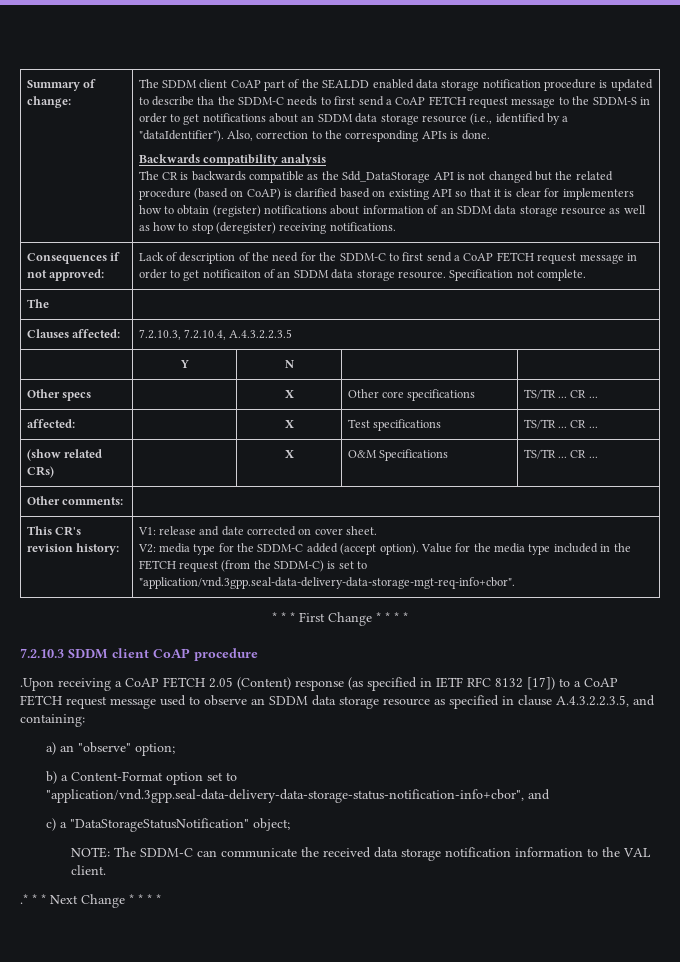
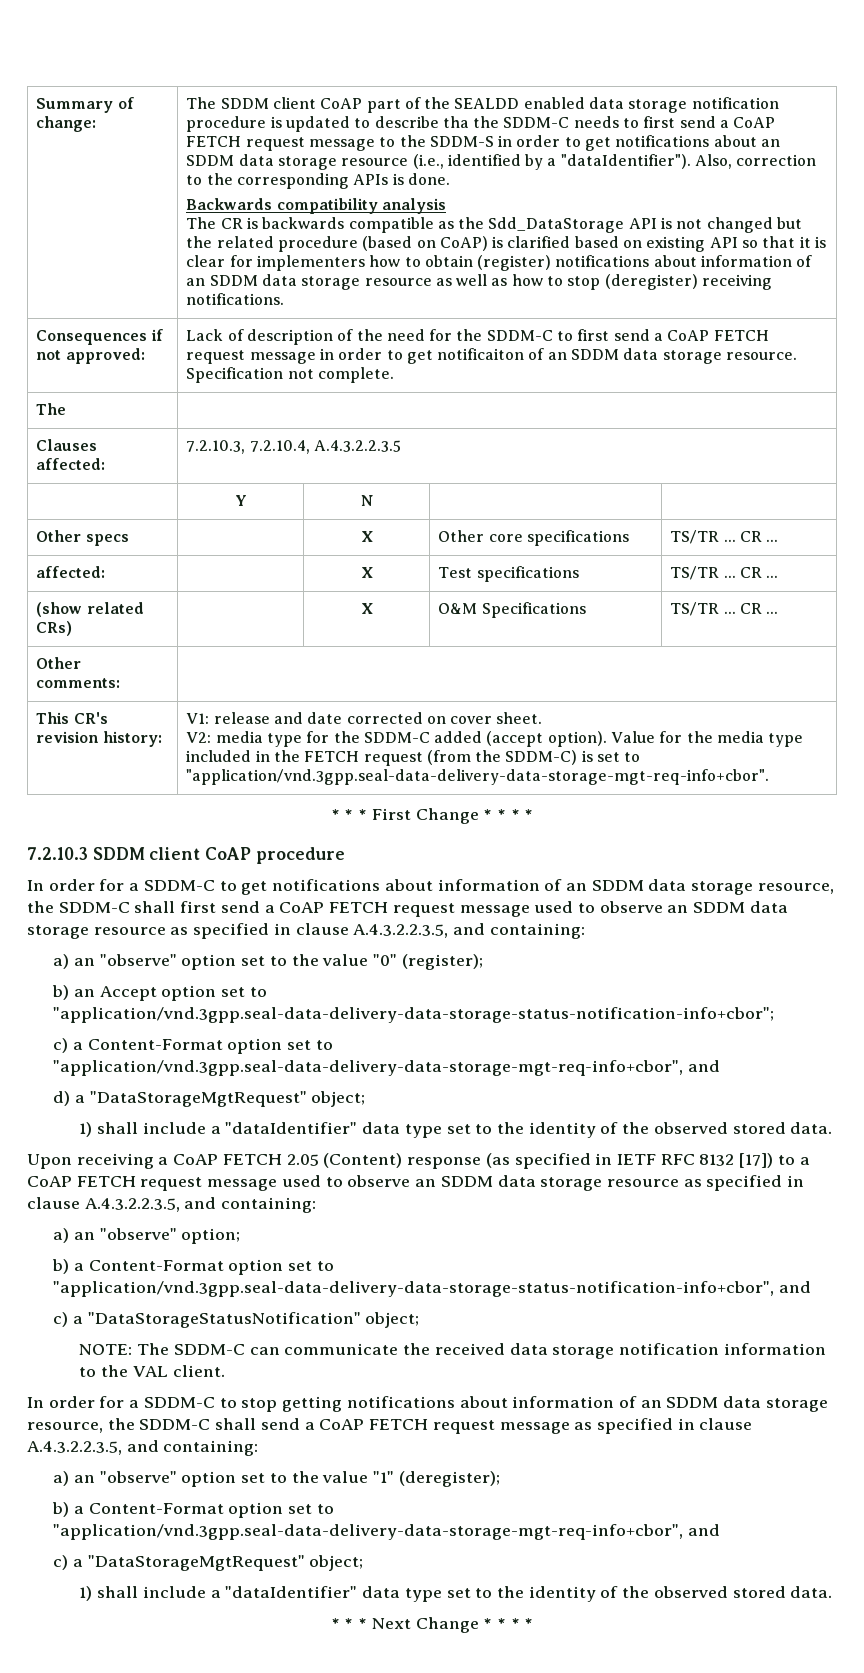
- .Upon receiving a CoAP FETCH 2.05 (Content) response (as specified in IETF RFC 8132 [17]) to a CoAP FETCH request message used to observe an SDDM data storage resource as specified in clause A.4.3.2.2.3.5, and containing:
+ In order for a SDDM-C to get notifications about information of an SDDM data storage resource, the SDDM-C shall first send a CoAP FETCH request message used to observe an SDDM data storage resource as specified in clause A.4.3.2.2.3.5, and containing:
+ a) an "observe" option set to the value "0" (register);
+ b) an Accept option set to "application/vnd.3gpp.seal-data-delivery-data-storage-status-notification-info+cbor";
+ c) a Content-Format option set to "application/vnd.3gpp.seal-data-delivery-data-storage-mgt-req-info+cbor", and
+ d) a "DataStorageMgtRequest" object;
+ 1) shall include a "dataIdentifier" data type set to the identity of the observed stored data.
+ Upon receiving a CoAP FETCH 2.05 (Content) response (as specified in IETF RFC 8132 [17]) to a CoAP FETCH request message used to observe an SDDM data storage resource as specified in clause A.4.3.2.2.3.5, and containing:
- .* * * Next Change * * * *
+ In order for a SDDM-C to stop getting notifications about information of an SDDM data storage resource, the SDDM-C shall send a CoAP FETCH request message as specified in clause A.4.3.2.2.3.5, and containing:
+ a) an "observe" option set to the value "1" (deregister);
+ b) a Content-Format option set to "application/vnd.3gpp.seal-data-delivery-data-storage-mgt-req-info+cbor", and
+ c) a "DataStorageMgtRequest" object;
+ 1) shall include a "dataIdentifier" data type set to the identity of the observed stored data.
+ * * * Next Change * * * *

